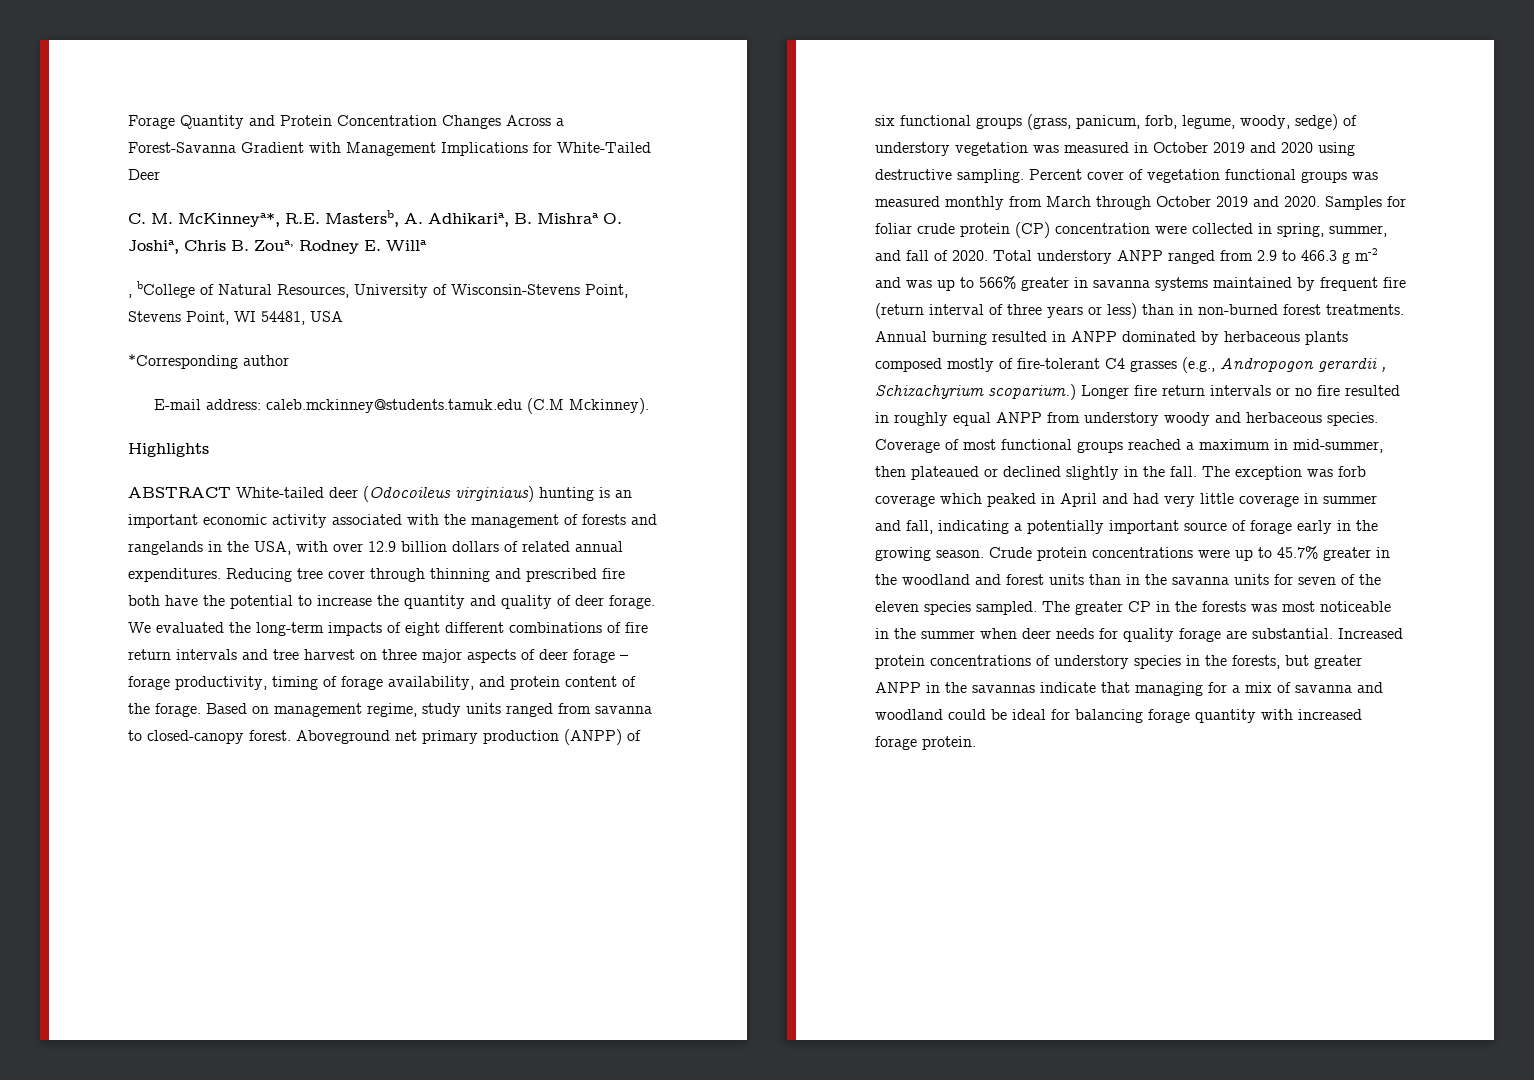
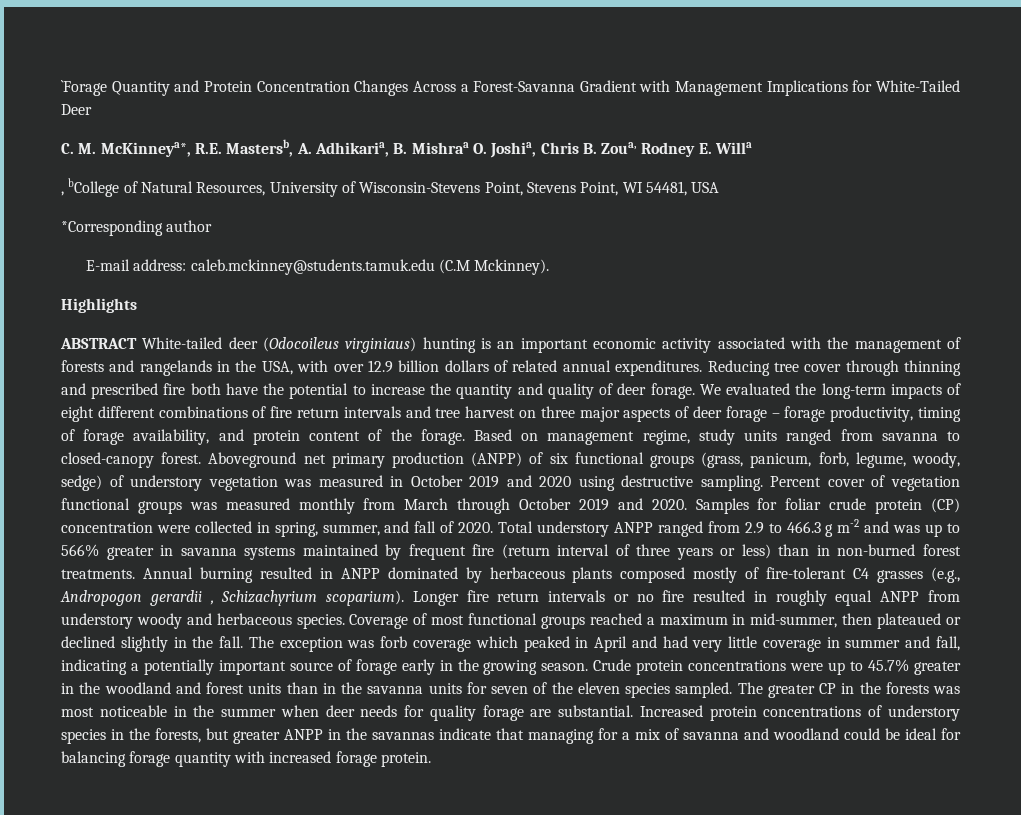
- Forage Quantity and Protein Concentration Changes Across a Forest-Savanna Gradient with Management Implications for White-Tailed Deer
+ `Forage Quantity and Protein Concentration Changes Across a Forest-Savanna Gradient with Management Implications for White-Tailed Deer
- Annual burning resulted in ANPP dominated by herbaceous plants composed mostly of fire-tolerant C4 grasses (e.g., Andropogon gerardii , Schizachyrium scoparium.)
+ Annual burning resulted in ANPP dominated by herbaceous plants composed mostly of fire-tolerant C4 grasses (e.g., Andropogon gerardii , Schizachyrium scoparium).

